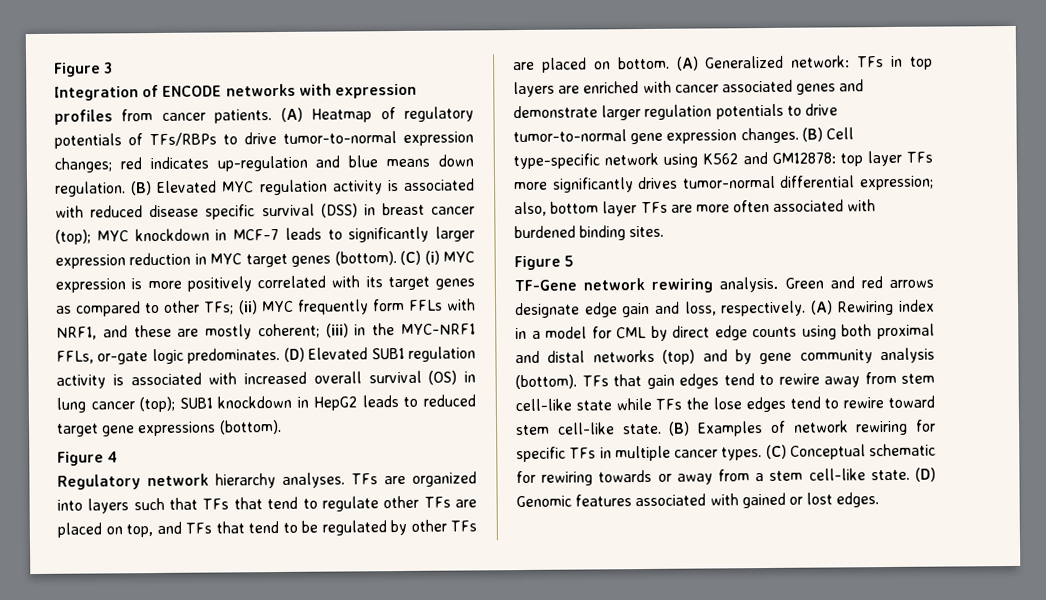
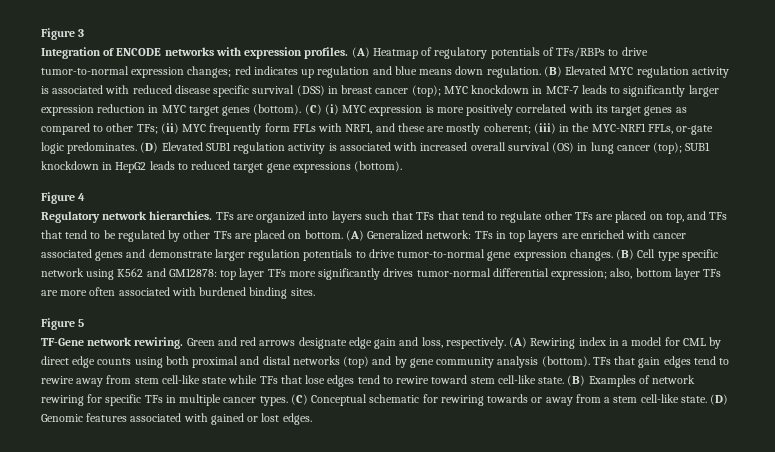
- Integration of ENCODE networks with expression profiles from cancer patients.
+ Integration of ENCODE networks with expression profiles.
- (A) Heatmap of regulatory potentials of TFs/RBPs to drive tumor-to-normal expression changes; red indicates up-regulation and blue means down regulation.
+ (A) Heatmap of regulatory potentials of TFs/RBPs to drive tumor-to-normal expression changes; red indicates up regulation and blue means down regulation.
- Regulatory network hierarchy analyses.
+ Regulatory network hierarchies.
- (B) Cell type-specific network using K562 and GM12878: top layer TFs more significantly drives tumor-normal differential expression; also, bottom layer TFs are more often associated with burdened binding sites.
+ (B) Cell type specific network using K562 and GM12878: top layer TFs more significantly drives tumor-normal differential expression; also, bottom layer TFs are more often associated with burdened binding sites.
- TF-Gene network rewiring analysis.
+ TF-Gene network rewiring.
- TFs that gain edges tend to rewire away from stem cell-like state while TFs the lose edges tend to rewire toward stem cell-like state.
+ TFs that gain edges tend to rewire away from stem cell-like state while TFs that lose edges tend to rewire toward stem cell-like state.

